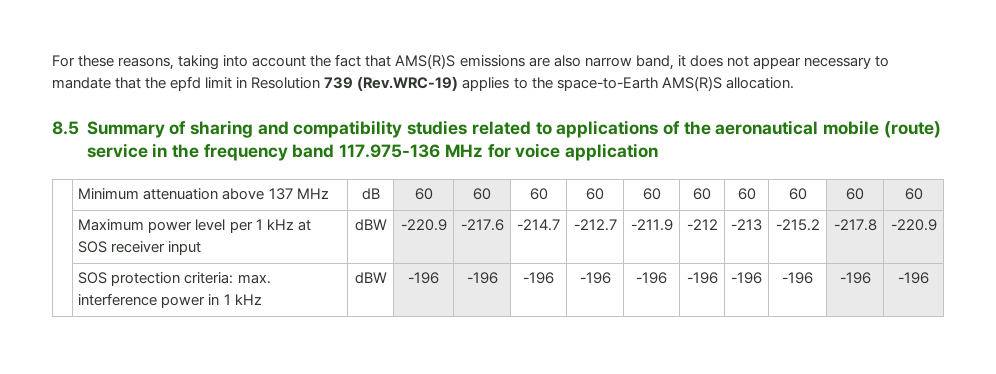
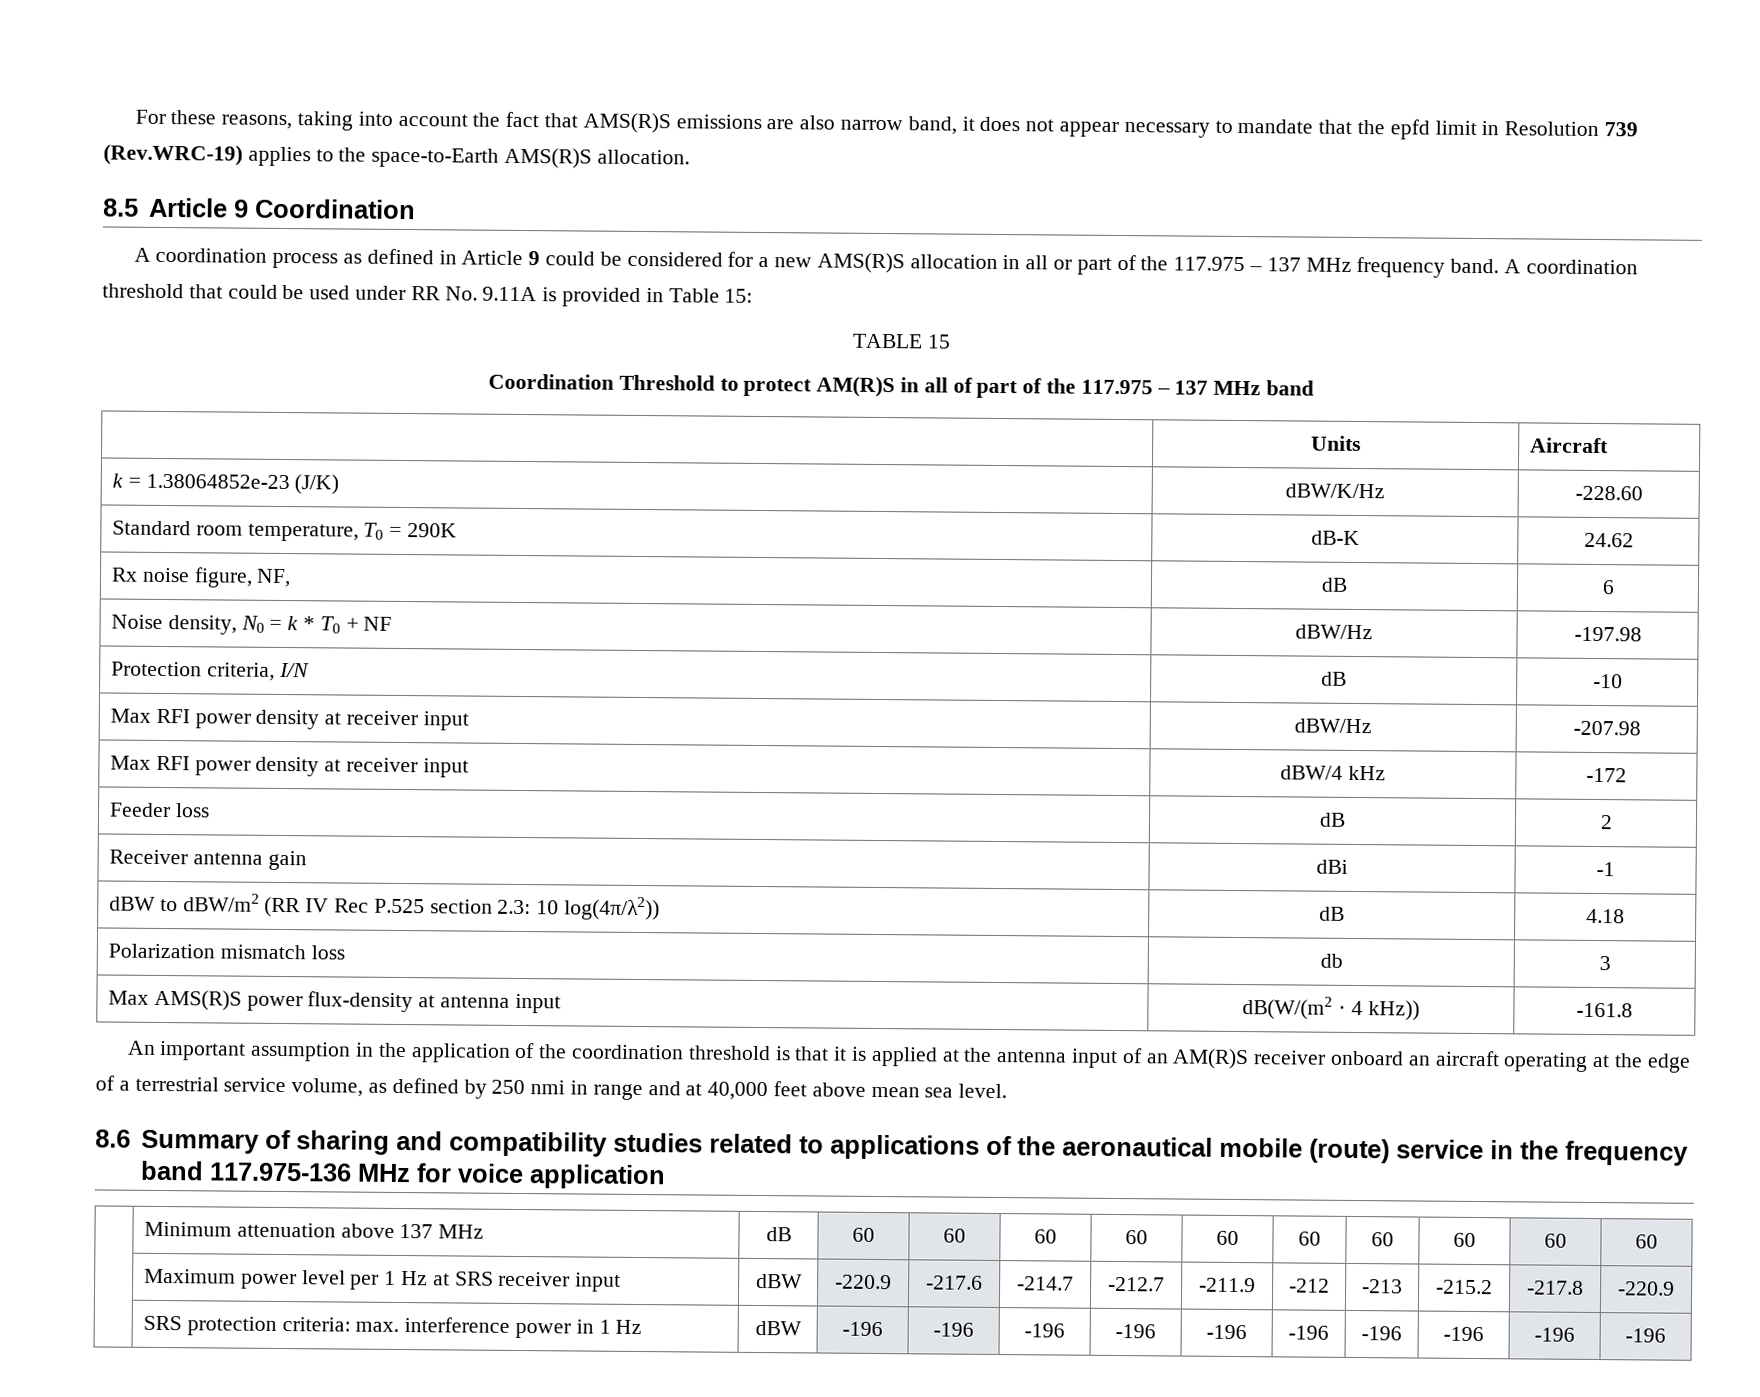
- 8.5 Summary of sharing and compatibility studies related to applications of the aeronautical mobile (route) service in the frequency band 117.975-136 MHz for voice application
+ 8.5 Article 9 Coordination
+ A coordination process as defined in Article 9 could be considered for a new AMS(R)S allocation in all or part of the 117.975 – 137 MHz frequency band. A coordination threshold that could be used under RR No. 9.11A is provided in Table 15:
+ TABLE 15
+ Coordination Threshold to protect AM(R)S in all of part of the 117.975 – 137 MHz band
+ | Units | Aircraft
+ k = 1.38064852e-23 (J/K) | dBW/K/Hz | -228.60
+ Standard room temperature, T0 = 290K | dB-K | 24.62
+ Rx noise figure, NF, | dB | 6
+ Noise density, N0 = k * T0 + NF | dBW/Hz | -197.98
+ Protection criteria, I/N | dB | -10
+ Max RFI power density at receiver input | dBW/Hz | -207.98
+ Max RFI power density at receiver input | dBW/4 kHz | -172
+ Feeder loss | dB | 2
+ Receiver antenna gain | dBi | -1
+ dBW to dBW/m2 (RR IV Rec P.525 section 2.3: 10 log(4π/λ2)) | dB | 4.18
+ Polarization mismatch loss | db | 3
+ Max AMS(R)S power flux-density at antenna input | dB(W/(m2 · 4 kHz)) | -161.8
+ An important assumption in the application of the coordination threshold is that it is applied at the antenna input of an AM(R)S receiver onboard an aircraft operating at the edge of a terrestrial service volume, as defined by 250 nmi in range and at 40,000 feet above mean sea level.
+ 8.6 Summary of sharing and compatibility studies related to applications of the aeronautical mobile (route) service in the frequency band 117.975-136 MHz for voice application
- | Maximum power level per 1 kHz at SOS receiver input | dBW | -220.9 | -217.6 | -214.7 | -212.7 | -211.9 | -212 | -213 | -215.2 | -217.8 | -220.9
+ | Maximum power level per 1 Hz at SRS receiver input | dBW | -220.9 | -217.6 | -214.7 | -212.7 | -211.9 | -212 | -213 | -215.2 | -217.8 | -220.9
- | SOS protection criteria: max. interference power in 1 kHz | dBW | -196 | -196 | -196 | -196 | -196 | -196 | -196 | -196 | -196 | -196
+ | SRS protection criteria: max. interference power in 1 Hz | dBW | -196 | -196 | -196 | -196 | -196 | -196 | -196 | -196 | -196 | -196

